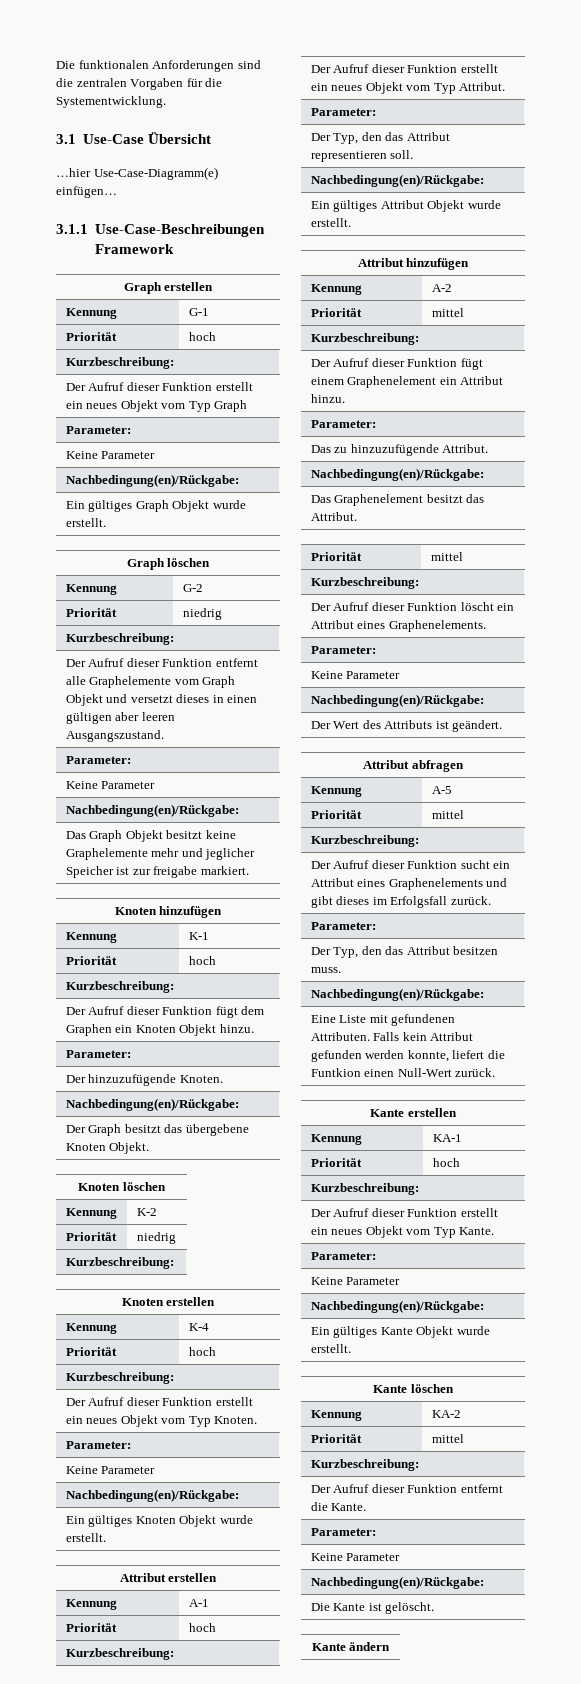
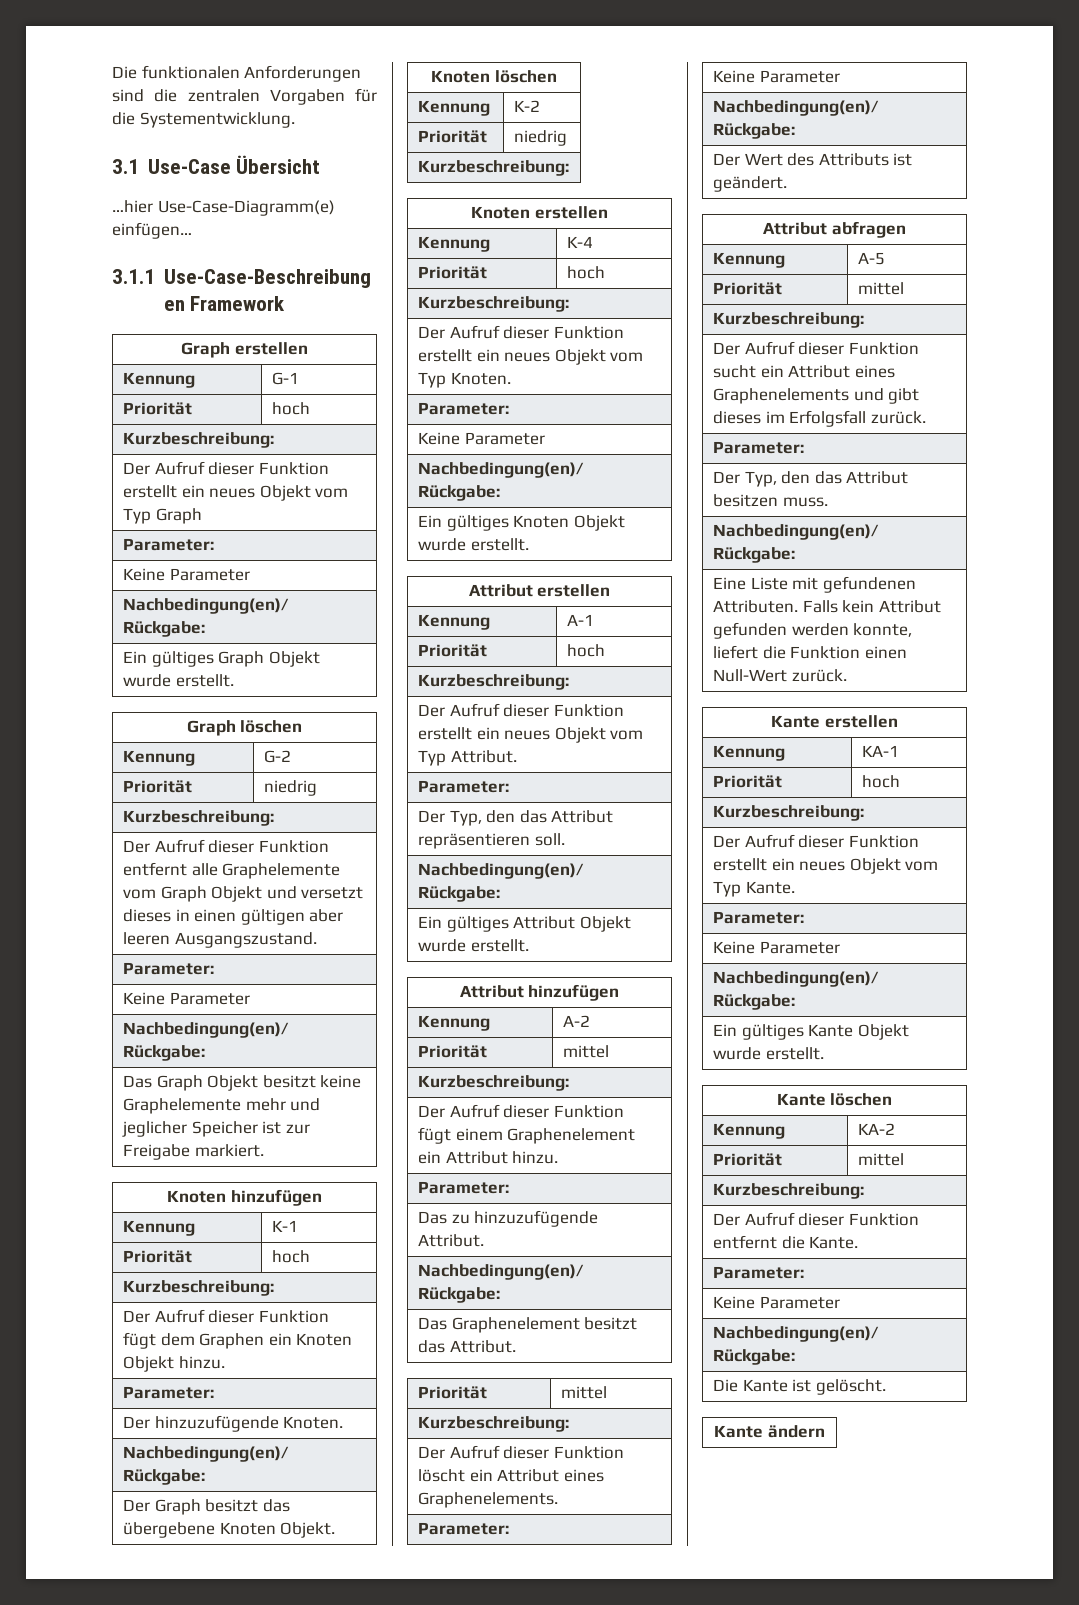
- Das Graph Objekt besitzt keine Graphelemente mehr und jeglicher Speicher ist zur freigabe markiert.
+ Das Graph Objekt besitzt keine Graphelemente mehr und jeglicher Speicher ist zur Freigabe markiert.
- Der Typ, den das Attribut representieren soll.
+ Der Typ, den das Attribut repräsentieren soll.
- Eine Liste mit gefundenen Attributen. Falls kein Attribut gefunden werden konnte, liefert die Funtkion einen Null-Wert zurück.
+ Eine Liste mit gefundenen Attributen. Falls kein Attribut gefunden werden konnte, liefert die Funktion einen Null-Wert zurück.

